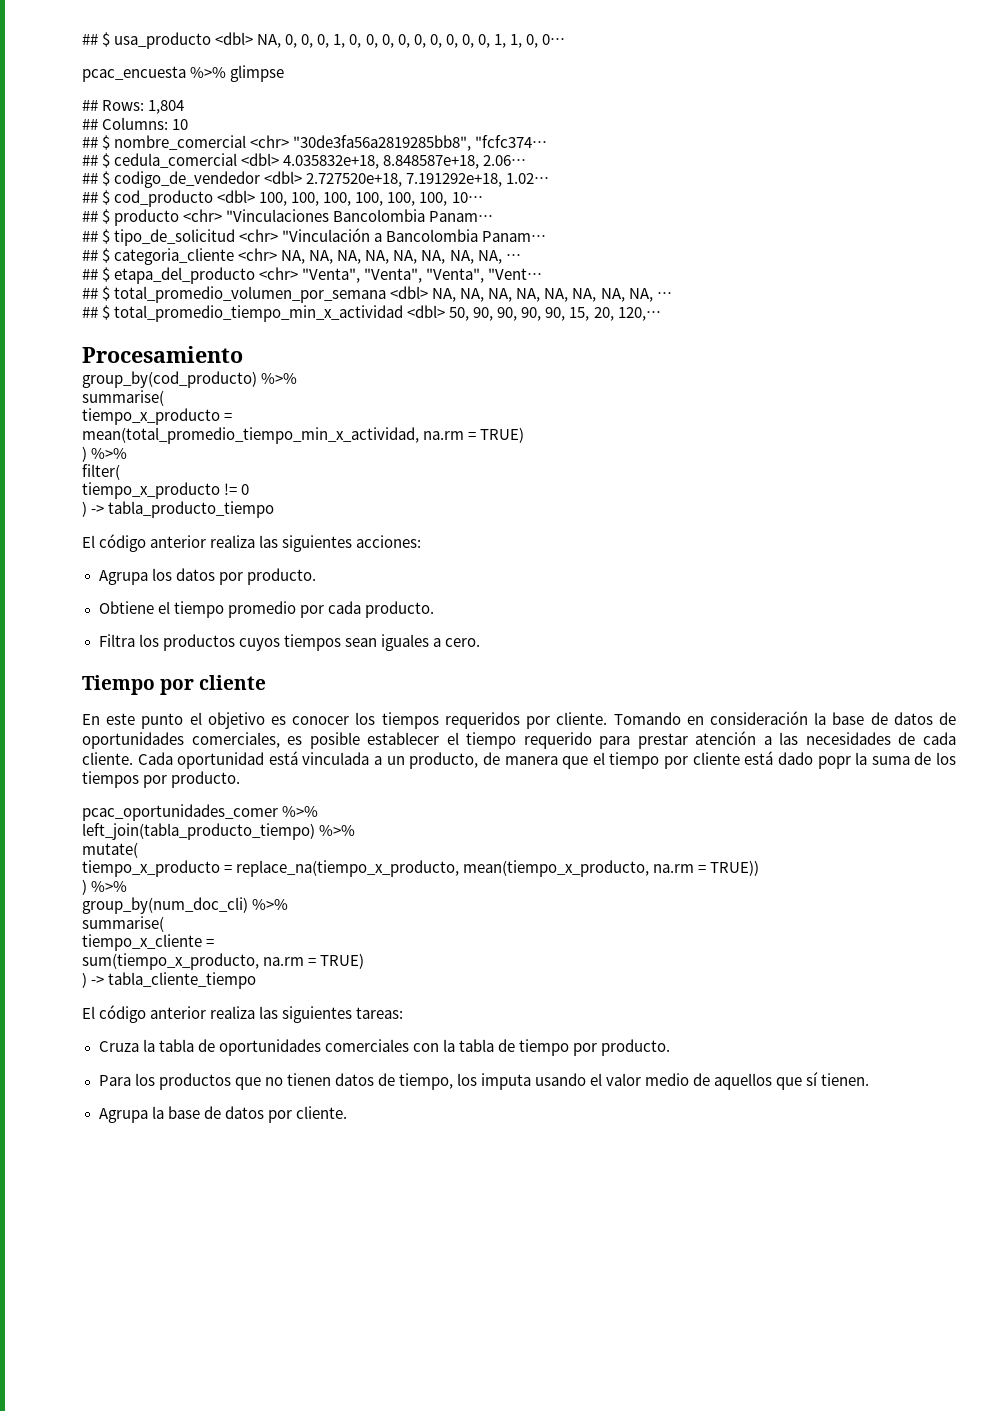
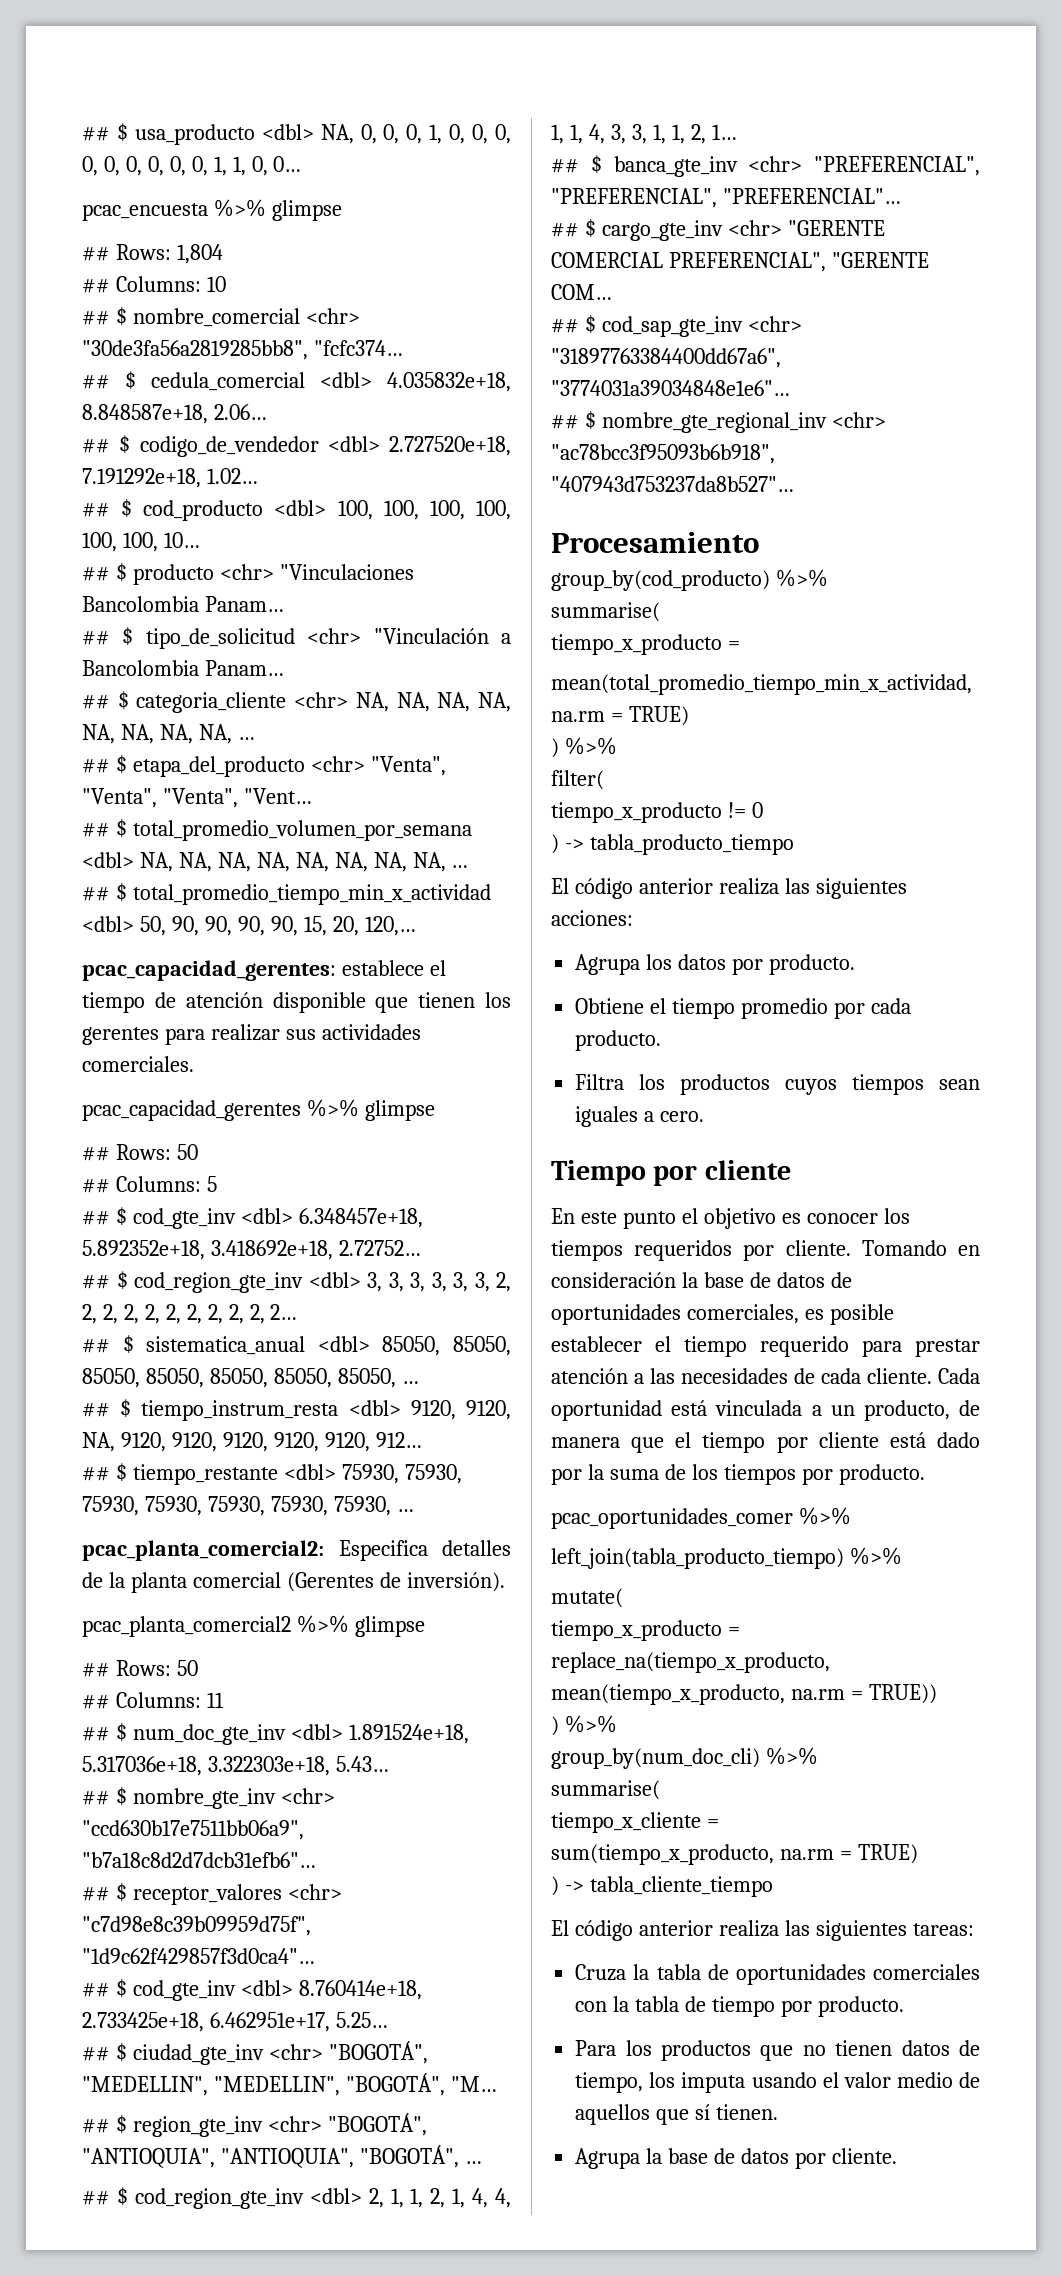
+ pcac_capacidad_gerentes: establece el tiempo de atención disponible que tienen los gerentes para realizar sus actividades comerciales.
+ pcac_capacidad_gerentes %>% glimpse
+ ## Rows: 50
+ ## Columns: 5
+ ## $ cod_gte_inv <dbl> 6.348457e+18, 5.892352e+18, 3.418692e+18, 2.72752…
+ ## $ cod_region_gte_inv <dbl> 3, 3, 3, 3, 3, 3, 2, 2, 2, 2, 2, 2, 2, 2, 2, 2, 2…
+ ## $ sistematica_anual <dbl> 85050, 85050, 85050, 85050, 85050, 85050, 85050, …
+ ## $ tiempo_instrum_resta <dbl> 9120, 9120, NA, 9120, 9120, 9120, 9120, 9120, 912…
+ ## $ tiempo_restante <dbl> 75930, 75930, 75930, 75930, 75930, 75930, 75930, …
+ pcac_planta_comercial2: Especifica detalles de la planta comercial (Gerentes de inversión).
+ pcac_planta_comercial2 %>% glimpse
+ ## Rows: 50
+ ## Columns: 11
+ ## $ num_doc_gte_inv <dbl> 1.891524e+18, 5.317036e+18, 3.322303e+18, 5.43…
+ ## $ nombre_gte_inv <chr> "ccd630b17e7511bb06a9", "b7a18c8d2d7dcb31efb6"…
+ ## $ receptor_valores <chr> "c7d98e8c39b09959d75f", "1d9c62f429857f3d0ca4"…
+ ## $ cod_gte_inv <dbl> 8.760414e+18, 2.733425e+18, 6.462951e+17, 5.25…
+ ## $ ciudad_gte_inv <chr> "BOGOTÁ", "MEDELLIN", "MEDELLIN", "BOGOTÁ", "M…
+ ## $ region_gte_inv <chr> "BOGOTÁ", "ANTIOQUIA", "ANTIOQUIA", "BOGOTÁ", …
+ ## $ cod_region_gte_inv <dbl> 2, 1, 1, 2, 1, 4, 4, 1, 1, 4, 3, 3, 1, 1, 2, 1…
+ ## $ banca_gte_inv <chr> "PREFERENCIAL", "PREFERENCIAL", "PREFERENCIAL"…
+ ## $ cargo_gte_inv <chr> "GERENTE COMERCIAL PREFERENCIAL", "GERENTE COM…
+ ## $ cod_sap_gte_inv <chr> "31897763384400dd67a6", "3774031a39034848e1e6"…
+ ## $ nombre_gte_regional_inv <chr> "ac78bcc3f95093b6b918", "407943d753237da8b527"…
- Cada oportunidad está vinculada a un producto, de manera que el tiempo por cliente está dado popr la suma de los tiempos por producto.
+ Cada oportunidad está vinculada a un producto, de manera que el tiempo por cliente está dado por la suma de los tiempos por producto.

